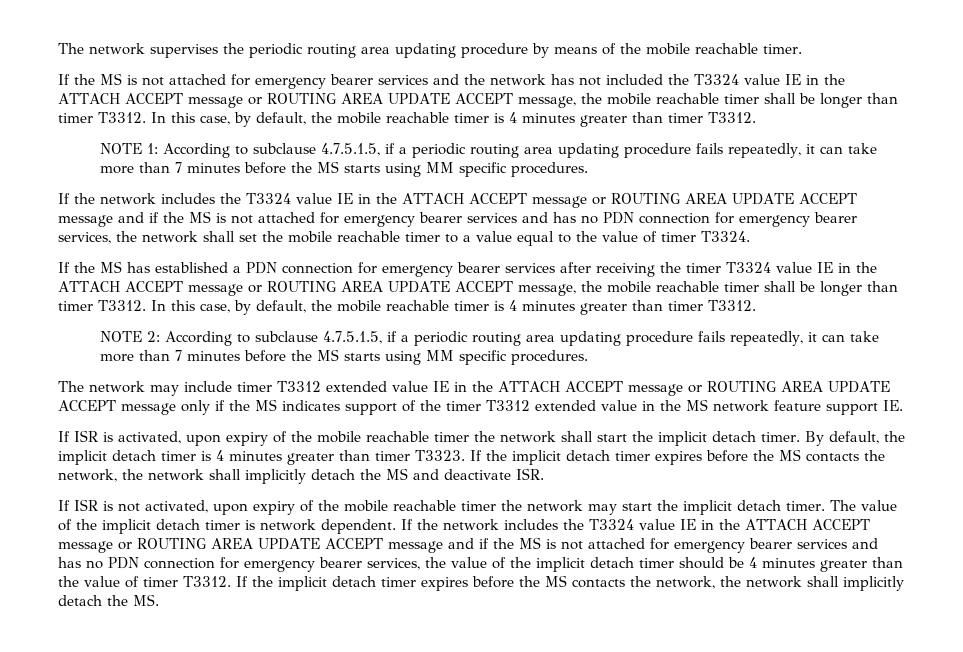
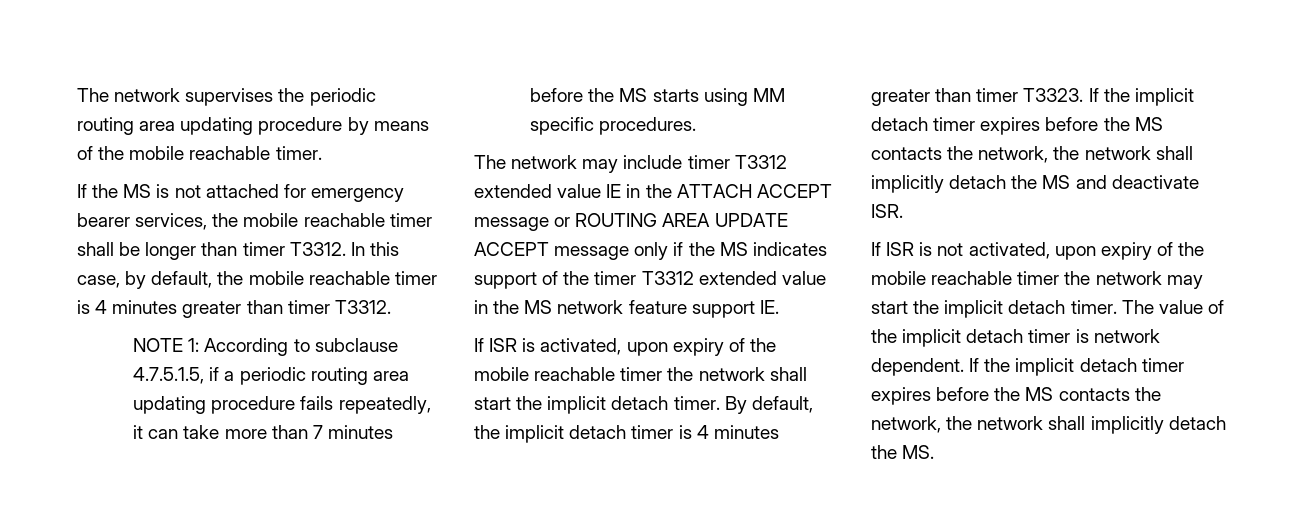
- If the MS is not attached for emergency bearer services and the network has not included the T3324 value IE in the ATTACH ACCEPT message or ROUTING AREA UPDATE ACCEPT message, the mobile reachable timer shall be longer than timer T3312.
+ If the MS is not attached for emergency bearer services, the mobile reachable timer shall be longer than timer T3312.
- If the network includes the T3324 value IE in the ATTACH ACCEPT message or ROUTING AREA UPDATE ACCEPT message and if the MS is not attached for emergency bearer services and has no PDN connection for emergency bearer services, the network shall set the mobile reachable timer to a value equal to the value of timer T3324.
- If the MS has established a PDN connection for emergency bearer services after receiving the timer T3324 value IE in the ATTACH ACCEPT message or ROUTING AREA UPDATE ACCEPT message, the mobile reachable timer shall be longer than timer T3312. In this case, by default, the mobile reachable timer is 4 minutes greater than timer T3312.
- NOTE 2: According to subclause 4.7.5.1.5, if a periodic routing area updating procedure fails repeatedly, it can take more than 7 minutes before the MS starts using MM specific procedures.
- If the network includes the T3324 value IE in the ATTACH ACCEPT message or ROUTING AREA UPDATE ACCEPT message and if the MS is not attached for emergency bearer services and has no PDN connection for emergency bearer services, the value of the implicit detach timer should be 4 minutes greater than the value of timer T3312. If the implicit detach timer expires before the MS contacts the network, the network shall implicitly detach the MS.
+ If the implicit detach timer expires before the MS contacts the network, the network shall implicitly detach the MS.

